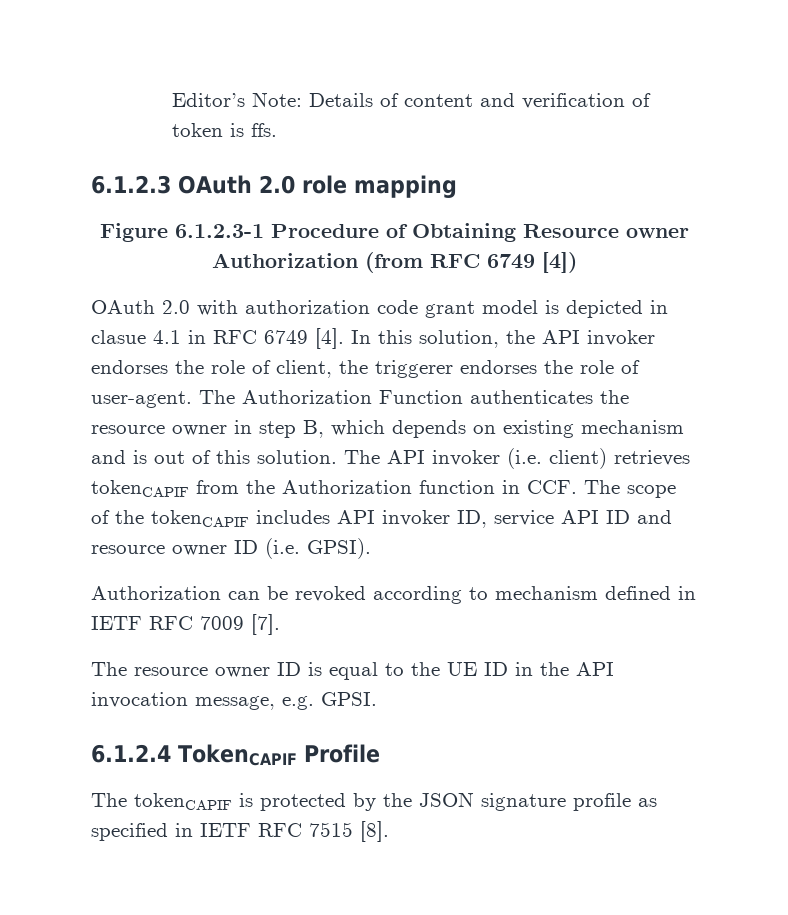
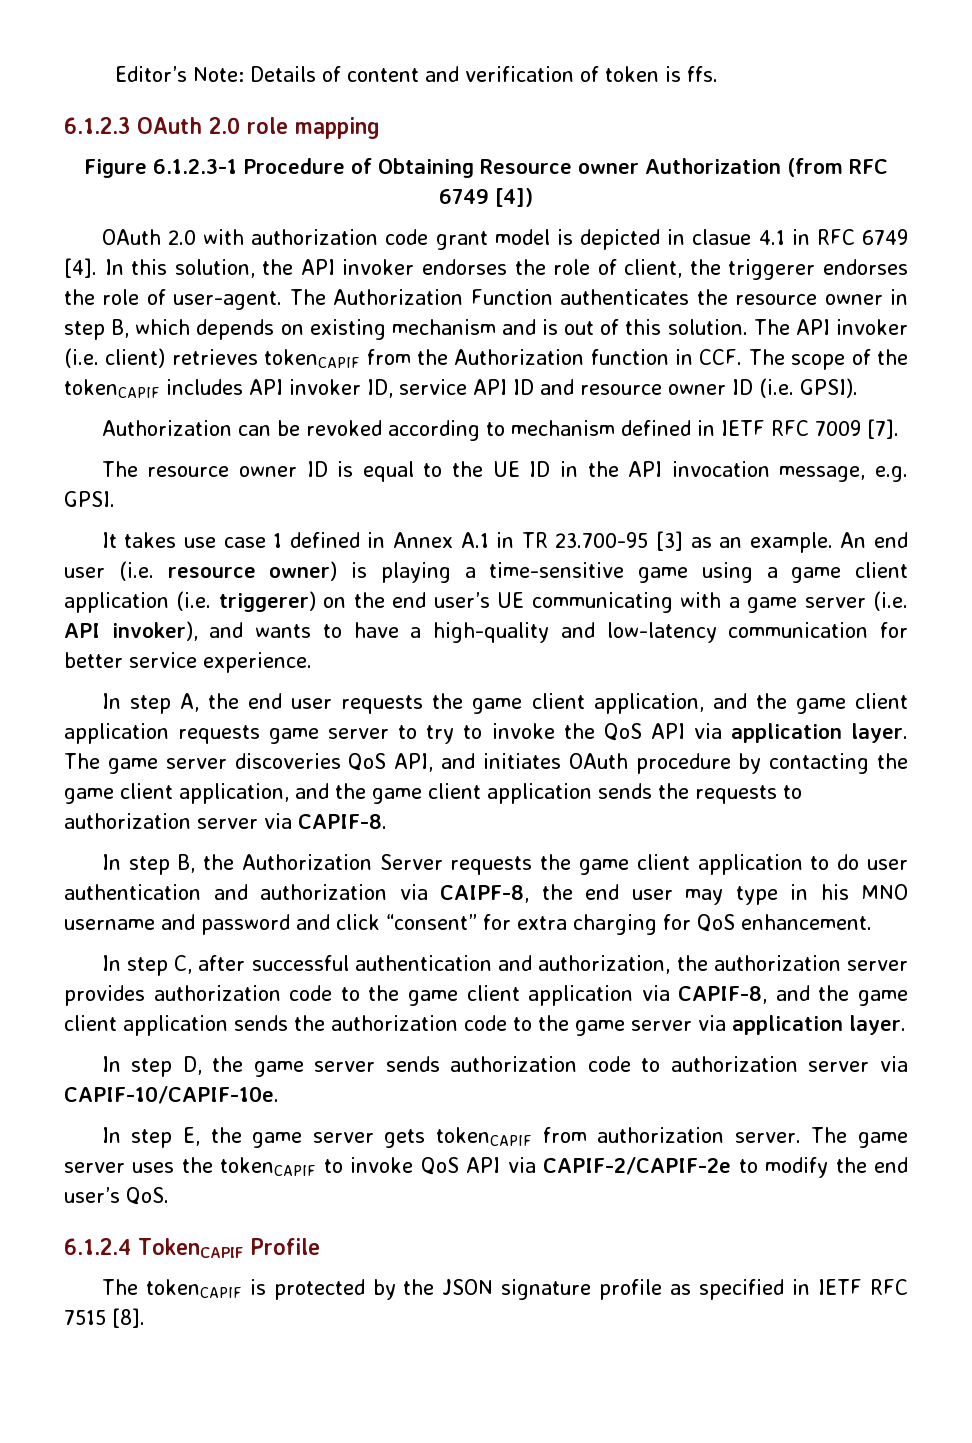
+ It takes use case 1 defined in Annex A.1 in TR 23.700-95 [3] as an example. An end user (i.e. resource owner) is playing a time-sensitive game using a game client application (i.e. triggerer) on the end user’s UE communicating with a game server (i.e. API invoker), and wants to have a high-quality and low-latency communication for better service experience.
+ In step A, the end user requests the game client application, and the game client application requests game server to try to invoke the QoS API via application layer. The game server discoveries QoS API, and initiates OAuth procedure by contacting the game client application, and the game client application sends the requests to authorization server via CAPIF-8.
+ In step B, the Authorization Server requests the game client application to do user authentication and authorization via CAIPF-8, the end user may type in his MNO username and password and click “consent” for extra charging for QoS enhancement.
+ In step C, after successful authentication and authorization, the authorization server provides authorization code to the game client application via CAPIF-8, and the game client application sends the authorization code to the game server via application layer.
+ In step D, the game server sends authorization code to authorization server via CAPIF-10/CAPIF-10e.
+ In step E, the game server gets tokenCAPIF from authorization server. The game server uses the tokenCAPIF to invoke QoS API via CAPIF-2/CAPIF-2e to modify the end user’s QoS.

